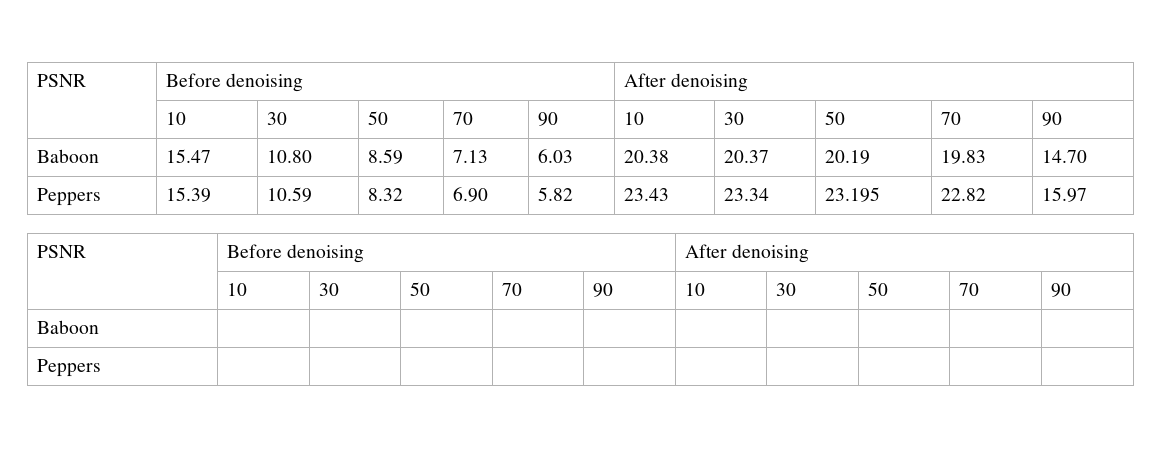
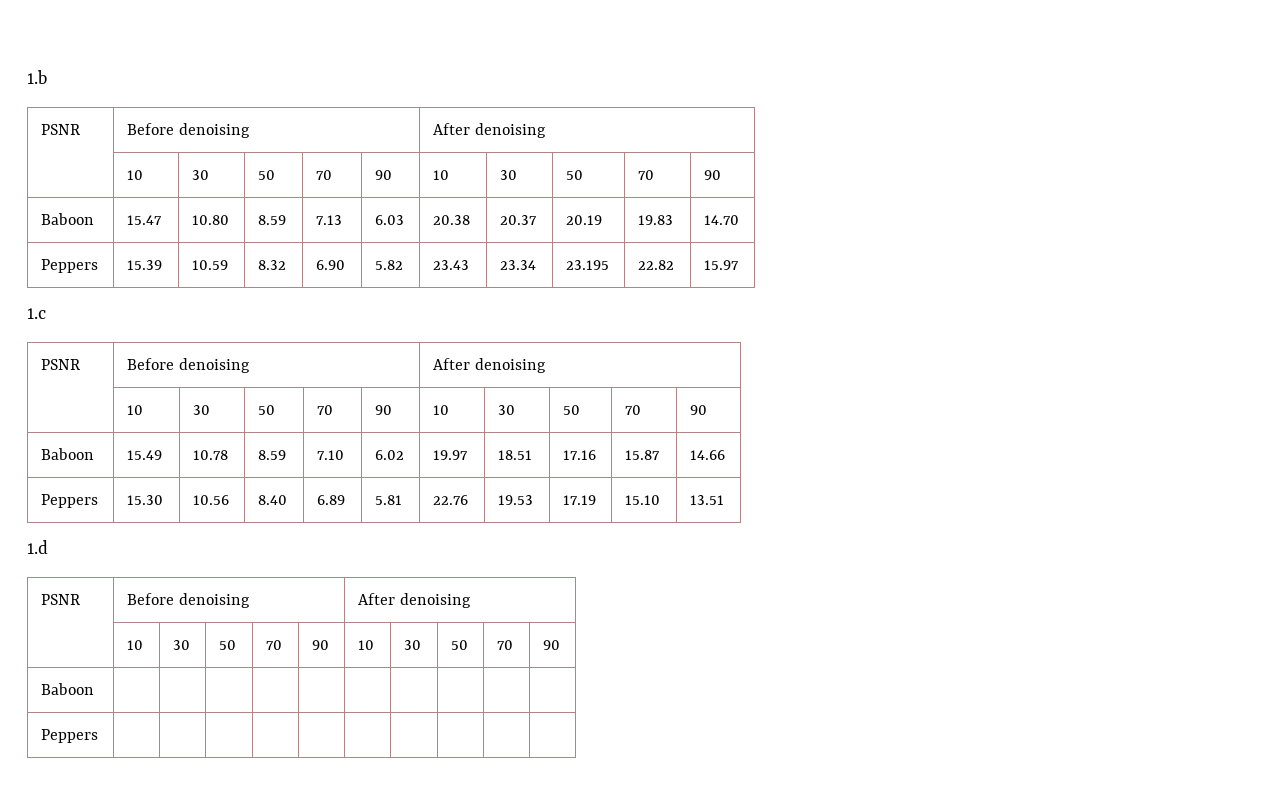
+ 1.b
+ 1.c
+ PSNR | Before denoising | After denoising
+ | 10 | 30 | 50 | 70 | 90 | 10 | 30 | 50 | 70 | 90
+ Baboon | 15.49 | 10.78 | 8.59 | 7.10 | 6.02 | 19.97 | 18.51 | 17.16 | 15.87 | 14.66
+ Peppers | 15.30 | 10.56 | 8.40 | 6.89 | 5.81 | 22.76 | 19.53 | 17.19 | 15.10 | 13.51
+ 1.d

